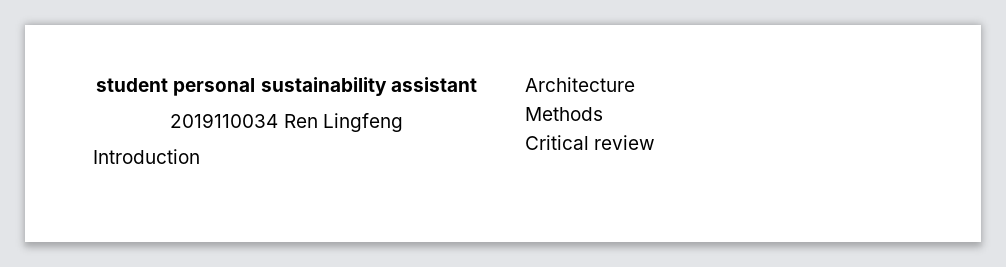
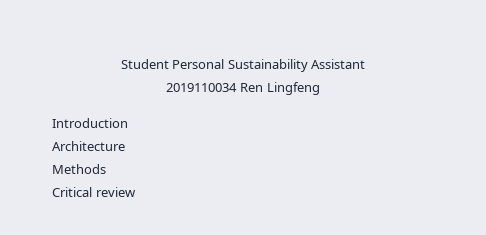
- student personal sustainability assistant
+ Student Personal Sustainability Assistant

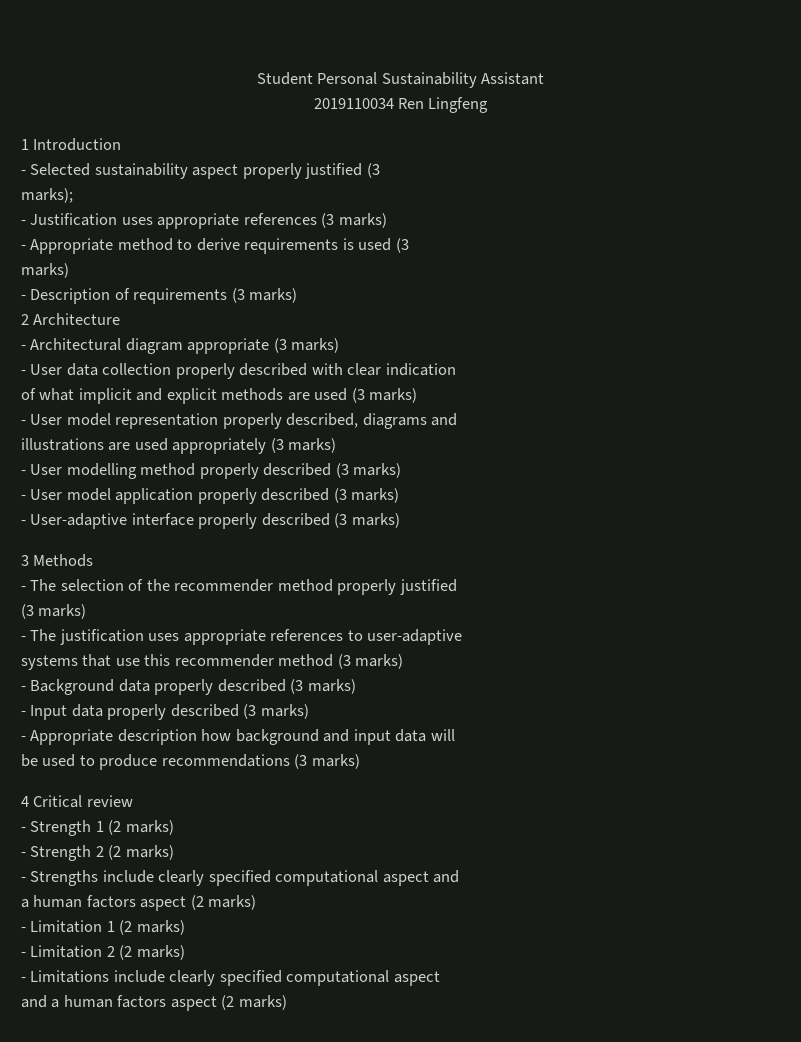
- Introduction
+ 1 Introduction
- Architecture
- Methods
- Critical review
+ - Selected sustainability aspect properly justified (3
+ marks);
+ - Justification uses appropriate references (3 marks)
+ - Appropriate method to derive requirements is used (3
+ marks)
+ - Description of requirements (3 marks)
+ 2 Architecture
+ - Architectural diagram appropriate (3 marks)
+ - User data collection properly described with clear indication
+ of what implicit and explicit methods are used (3 marks)
+ - User model representation properly described, diagrams and
+ illustrations are used appropriately (3 marks)
+ - User modelling method properly described (3 marks)
+ - User model application properly described (3 marks)
+ - User-adaptive interface properly described (3 marks)
+ 3 Methods
+ - The selection of the recommender method properly justified
+ (3 marks)
+ - The justification uses appropriate references to user-adaptive
+ systems that use this recommender method (3 marks)
+ - Background data properly described (3 marks)
+ - Input data properly described (3 marks)
+ - Appropriate description how background and input data will
+ be used to produce recommendations (3 marks)
+ 4 Critical review
+ - Strength 1 (2 marks)
+ - Strength 2 (2 marks)
+ - Strengths include clearly specified computational aspect and
+ a human factors aspect (2 marks)
+ - Limitation 1 (2 marks)
+ - Limitation 2 (2 marks)
+ - Limitations include clearly specified computational aspect
+ and a human factors aspect (2 marks)

